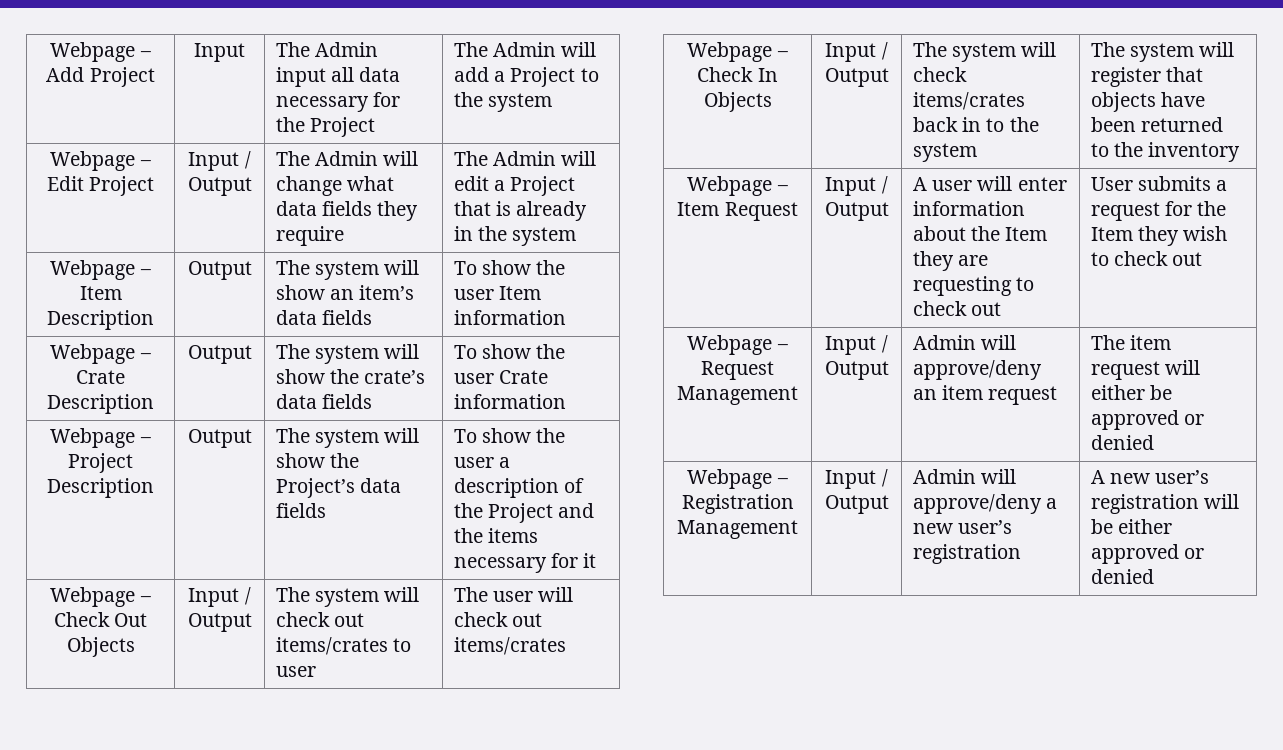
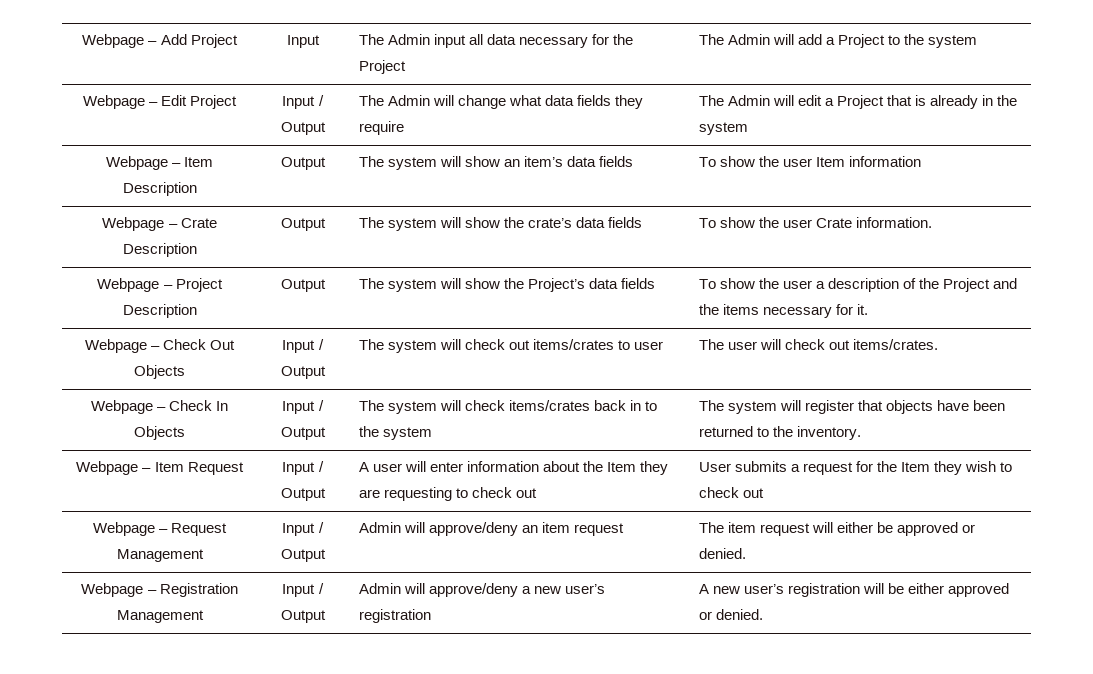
- Webpage – Crate Description | Output | The system will show the crate’s data fields | To show the user Crate information
+ Webpage – Crate Description | Output | The system will show the crate’s data fields | To show the user Crate information.
- Webpage – Project Description | Output | The system will show the Project’s data fields | To show the user a description of the Project and the items necessary for it
+ Webpage – Project Description | Output | The system will show the Project’s data fields | To show the user a description of the Project and the items necessary for it.
- Webpage – Check Out Objects | Input / Output | The system will check out items/crates to user | The user will check out items/crates
+ Webpage – Check Out Objects | Input / Output | The system will check out items/crates to user | The user will check out items/crates.
- Webpage – Check In Objects | Input / Output | The system will check items/crates back in to the system | The system will register that objects have been returned to the inventory
+ Webpage – Check In Objects | Input / Output | The system will check items/crates back in to the system | The system will register that objects have been returned to the inventory.
- Webpage – Request Management | Input / Output | Admin will approve/deny an item request | The item request will either be approved or denied
+ Webpage – Request Management | Input / Output | Admin will approve/deny an item request | The item request will either be approved or denied.
- Webpage – Registration Management | Input / Output | Admin will approve/deny a new user’s registration | A new user’s registration will be either approved or denied
+ Webpage – Registration Management | Input / Output | Admin will approve/deny a new user’s registration | A new user’s registration will be either approved or denied.

